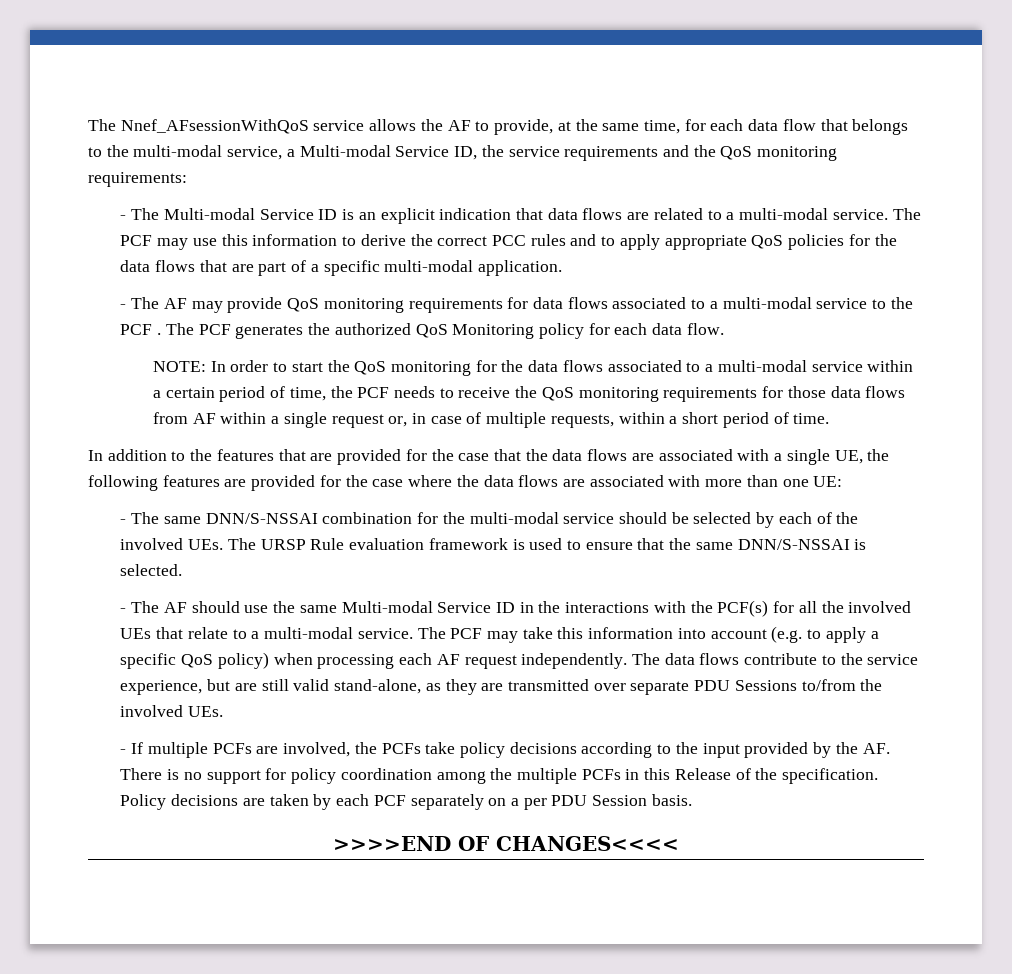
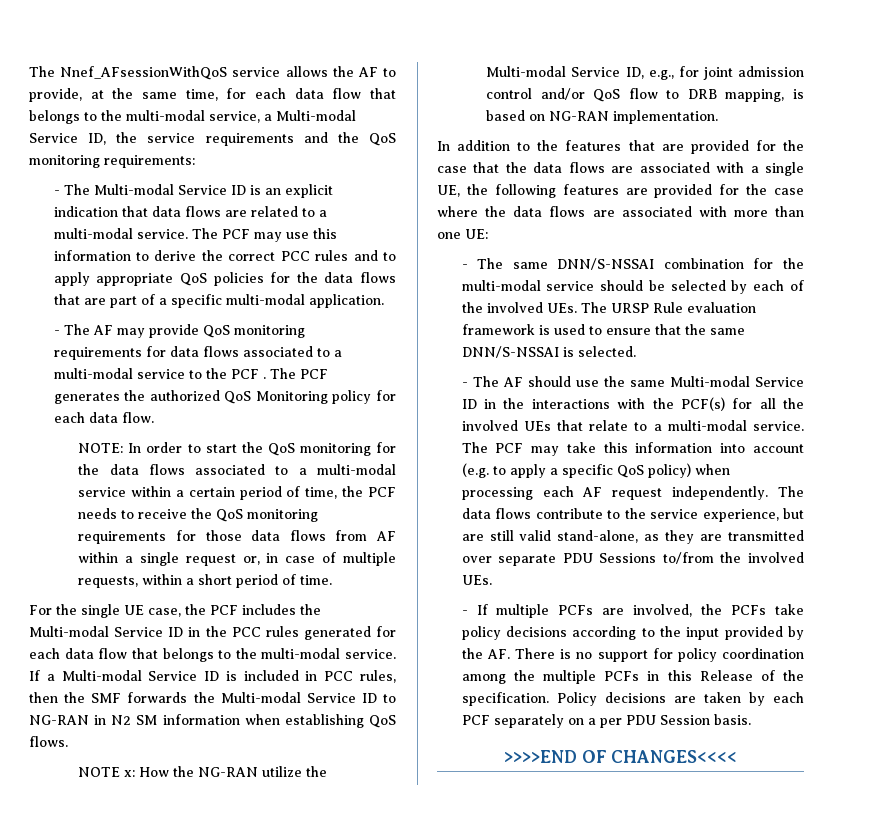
+ For the single UE case, the PCF includes the Multi-modal Service ID in the PCC rules generated for each data flow that belongs to the multi-modal service. If a Multi-modal Service ID is included in PCC rules, then the SMF forwards the Multi-modal Service ID to NG-RAN in N2 SM information when establishing QoS flows.
+ NOTE x: How the NG-RAN utilize the Multi-modal Service ID, e.g., for joint admission control and/or QoS flow to DRB mapping, is based on NG-RAN implementation.

